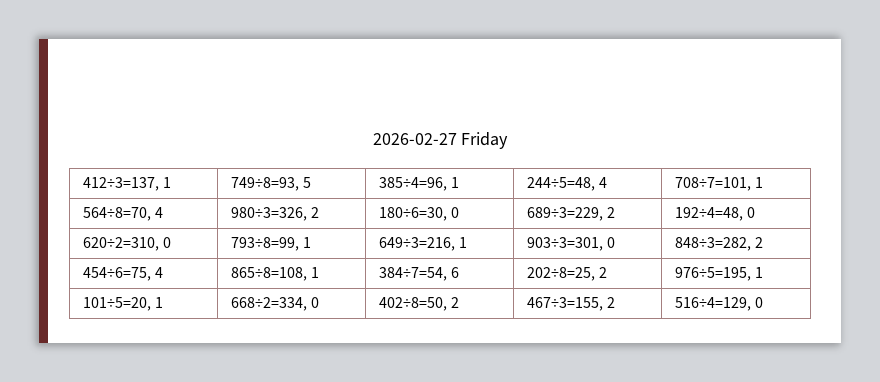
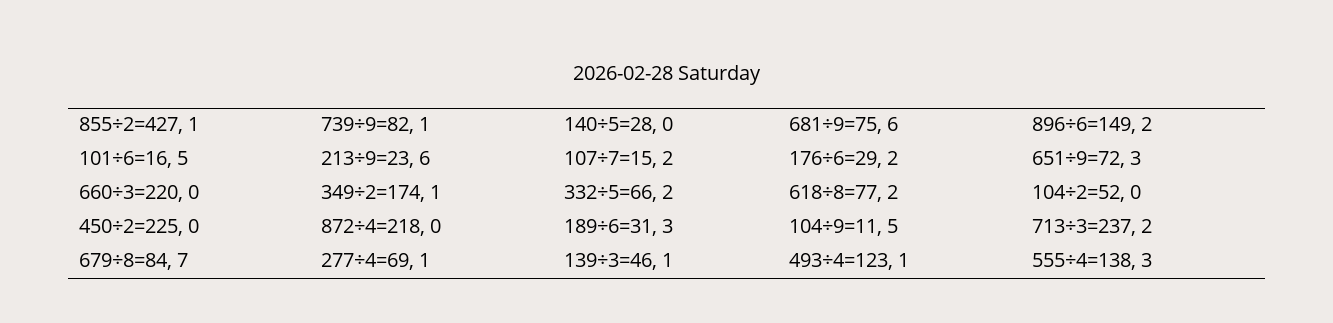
- 2026-02-27 Friday
- 412÷3=137, 1 | 749÷8=93, 5 | 385÷4=96, 1 | 244÷5=48, 4 | 708÷7=101, 1
- 564÷8=70, 4 | 980÷3=326, 2 | 180÷6=30, 0 | 689÷3=229, 2 | 192÷4=48, 0
- 620÷2=310, 0 | 793÷8=99, 1 | 649÷3=216, 1 | 903÷3=301, 0 | 848÷3=282, 2
- 454÷6=75, 4 | 865÷8=108, 1 | 384÷7=54, 6 | 202÷8=25, 2 | 976÷5=195, 1
- 101÷5=20, 1 | 668÷2=334, 0 | 402÷8=50, 2 | 467÷3=155, 2 | 516÷4=129, 0
+ 2026-02-28 Saturday
+ 855÷2=427, 1 | 739÷9=82, 1 | 140÷5=28, 0 | 681÷9=75, 6 | 896÷6=149, 2
+ 101÷6=16, 5 | 213÷9=23, 6 | 107÷7=15, 2 | 176÷6=29, 2 | 651÷9=72, 3
+ 660÷3=220, 0 | 349÷2=174, 1 | 332÷5=66, 2 | 618÷8=77, 2 | 104÷2=52, 0
+ 450÷2=225, 0 | 872÷4=218, 0 | 189÷6=31, 3 | 104÷9=11, 5 | 713÷3=237, 2
+ 679÷8=84, 7 | 277÷4=69, 1 | 139÷3=46, 1 | 493÷4=123, 1 | 555÷4=138, 3

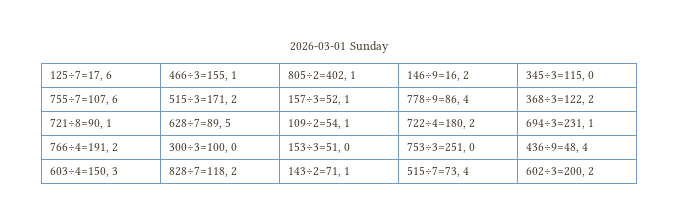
- 2026-02-28 Saturday
- 855÷2=427, 1 | 739÷9=82, 1 | 140÷5=28, 0 | 681÷9=75, 6 | 896÷6=149, 2
- 101÷6=16, 5 | 213÷9=23, 6 | 107÷7=15, 2 | 176÷6=29, 2 | 651÷9=72, 3
- 660÷3=220, 0 | 349÷2=174, 1 | 332÷5=66, 2 | 618÷8=77, 2 | 104÷2=52, 0
- 450÷2=225, 0 | 872÷4=218, 0 | 189÷6=31, 3 | 104÷9=11, 5 | 713÷3=237, 2
- 679÷8=84, 7 | 277÷4=69, 1 | 139÷3=46, 1 | 493÷4=123, 1 | 555÷4=138, 3
+ 2026-03-01 Sunday
+ 125÷7=17, 6 | 466÷3=155, 1 | 805÷2=402, 1 | 146÷9=16, 2 | 345÷3=115, 0
+ 755÷7=107, 6 | 515÷3=171, 2 | 157÷3=52, 1 | 778÷9=86, 4 | 368÷3=122, 2
+ 721÷8=90, 1 | 628÷7=89, 5 | 109÷2=54, 1 | 722÷4=180, 2 | 694÷3=231, 1
+ 766÷4=191, 2 | 300÷3=100, 0 | 153÷3=51, 0 | 753÷3=251, 0 | 436÷9=48, 4
+ 603÷4=150, 3 | 828÷7=118, 2 | 143÷2=71, 1 | 515÷7=73, 4 | 602÷3=200, 2

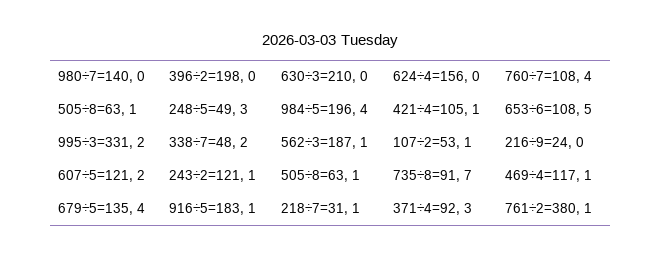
- 2026-03-01 Sunday
- 125÷7=17, 6 | 466÷3=155, 1 | 805÷2=402, 1 | 146÷9=16, 2 | 345÷3=115, 0
- 755÷7=107, 6 | 515÷3=171, 2 | 157÷3=52, 1 | 778÷9=86, 4 | 368÷3=122, 2
- 721÷8=90, 1 | 628÷7=89, 5 | 109÷2=54, 1 | 722÷4=180, 2 | 694÷3=231, 1
- 766÷4=191, 2 | 300÷3=100, 0 | 153÷3=51, 0 | 753÷3=251, 0 | 436÷9=48, 4
- 603÷4=150, 3 | 828÷7=118, 2 | 143÷2=71, 1 | 515÷7=73, 4 | 602÷3=200, 2
+ 2026-03-03 Tuesday
+ 980÷7=140, 0 | 396÷2=198, 0 | 630÷3=210, 0 | 624÷4=156, 0 | 760÷7=108, 4
+ 505÷8=63, 1 | 248÷5=49, 3 | 984÷5=196, 4 | 421÷4=105, 1 | 653÷6=108, 5
+ 995÷3=331, 2 | 338÷7=48, 2 | 562÷3=187, 1 | 107÷2=53, 1 | 216÷9=24, 0
+ 607÷5=121, 2 | 243÷2=121, 1 | 505÷8=63, 1 | 735÷8=91, 7 | 469÷4=117, 1
+ 679÷5=135, 4 | 916÷5=183, 1 | 218÷7=31, 1 | 371÷4=92, 3 | 761÷2=380, 1

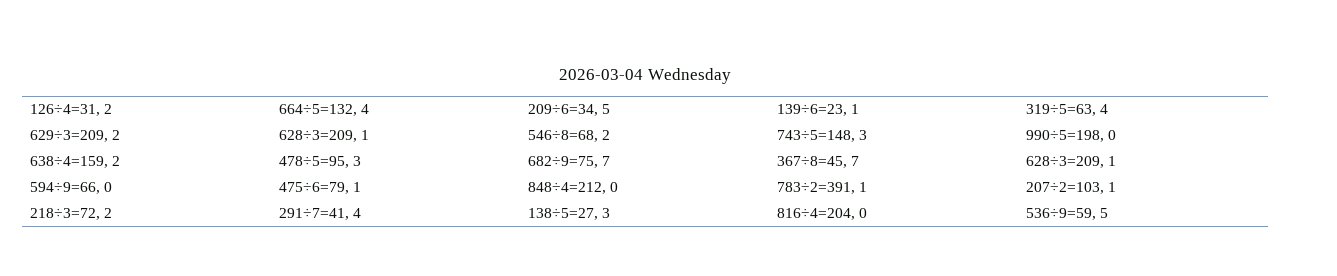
- 2026-03-03 Tuesday
- 980÷7=140, 0 | 396÷2=198, 0 | 630÷3=210, 0 | 624÷4=156, 0 | 760÷7=108, 4
- 505÷8=63, 1 | 248÷5=49, 3 | 984÷5=196, 4 | 421÷4=105, 1 | 653÷6=108, 5
- 995÷3=331, 2 | 338÷7=48, 2 | 562÷3=187, 1 | 107÷2=53, 1 | 216÷9=24, 0
- 607÷5=121, 2 | 243÷2=121, 1 | 505÷8=63, 1 | 735÷8=91, 7 | 469÷4=117, 1
- 679÷5=135, 4 | 916÷5=183, 1 | 218÷7=31, 1 | 371÷4=92, 3 | 761÷2=380, 1
+ 2026-03-04 Wednesday
+ 126÷4=31, 2 | 664÷5=132, 4 | 209÷6=34, 5 | 139÷6=23, 1 | 319÷5=63, 4
+ 629÷3=209, 2 | 628÷3=209, 1 | 546÷8=68, 2 | 743÷5=148, 3 | 990÷5=198, 0
+ 638÷4=159, 2 | 478÷5=95, 3 | 682÷9=75, 7 | 367÷8=45, 7 | 628÷3=209, 1
+ 594÷9=66, 0 | 475÷6=79, 1 | 848÷4=212, 0 | 783÷2=391, 1 | 207÷2=103, 1
+ 218÷3=72, 2 | 291÷7=41, 4 | 138÷5=27, 3 | 816÷4=204, 0 | 536÷9=59, 5

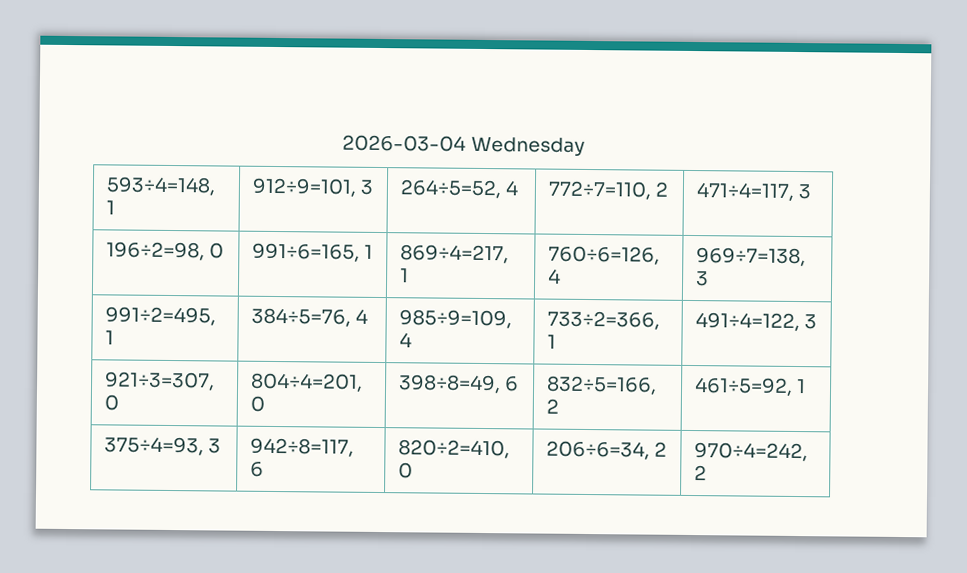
- 126÷4=31, 2 | 664÷5=132, 4 | 209÷6=34, 5 | 139÷6=23, 1 | 319÷5=63, 4
- 629÷3=209, 2 | 628÷3=209, 1 | 546÷8=68, 2 | 743÷5=148, 3 | 990÷5=198, 0
- 638÷4=159, 2 | 478÷5=95, 3 | 682÷9=75, 7 | 367÷8=45, 7 | 628÷3=209, 1
- 594÷9=66, 0 | 475÷6=79, 1 | 848÷4=212, 0 | 783÷2=391, 1 | 207÷2=103, 1
- 218÷3=72, 2 | 291÷7=41, 4 | 138÷5=27, 3 | 816÷4=204, 0 | 536÷9=59, 5
+ 593÷4=148, 1 | 912÷9=101, 3 | 264÷5=52, 4 | 772÷7=110, 2 | 471÷4=117, 3
+ 196÷2=98, 0 | 991÷6=165, 1 | 869÷4=217, 1 | 760÷6=126, 4 | 969÷7=138, 3
+ 991÷2=495, 1 | 384÷5=76, 4 | 985÷9=109, 4 | 733÷2=366, 1 | 491÷4=122, 3
+ 921÷3=307, 0 | 804÷4=201, 0 | 398÷8=49, 6 | 832÷5=166, 2 | 461÷5=92, 1
+ 375÷4=93, 3 | 942÷8=117, 6 | 820÷2=410, 0 | 206÷6=34, 2 | 970÷4=242, 2

